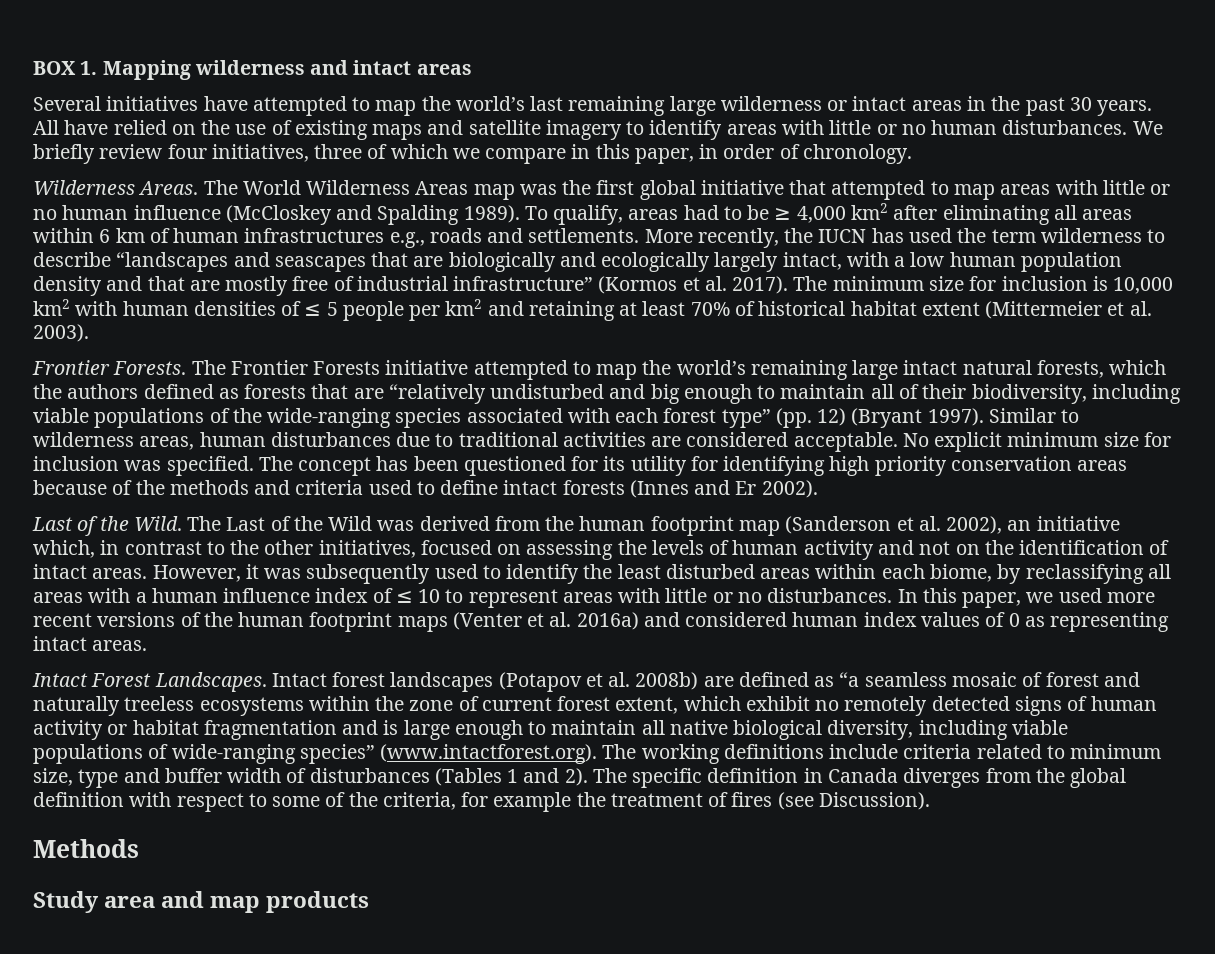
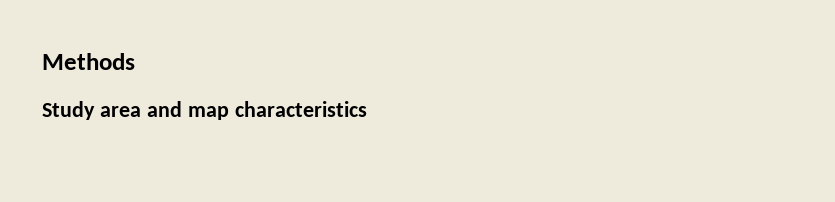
- BOX 1. Mapping wilderness and intact areas
- Several initiatives have attempted to map the world’s last remaining large wilderness or intact areas in the past 30 years. All have relied on the use of existing maps and satellite imagery to identify areas with little or no human disturbances. We briefly review four initiatives, three of which we compare in this paper, in order of chronology.
- Wilderness Areas. The World Wilderness Areas map was the first global initiative that attempted to map areas with little or no human influence (McCloskey and Spalding 1989). To qualify, areas had to be ≥ 4,000 km2 after eliminating all areas within 6 km of human infrastructures e.g., roads and settlements. More recently, the IUCN has used the term wilderness to describe “landscapes and seascapes that are biologically and ecologically largely intact, with a low human population density and that are mostly free of industrial infrastructure” (Kormos et al. 2017). The minimum size for inclusion is 10,000 km2 with human densities of ≤ 5 people per km2 and retaining at least 70% of historical habitat extent (Mittermeier et al. 2003).
- Frontier Forests. The Frontier Forests initiative attempted to map the world’s remaining large intact natural forests, which the authors defined as forests that are “relatively undisturbed and big enough to maintain all of their biodiversity, including viable populations of the wide-ranging species associated with each forest type” (pp. 12) (Bryant 1997). Similar to wilderness areas, human disturbances due to traditional activities are considered acceptable. No explicit minimum size for inclusion was specified. The concept has been questioned for its utility for identifying high priority conservation areas because of the methods and criteria used to define intact forests (Innes and Er 2002).
- Last of the Wild. The Last of the Wild was derived from the human footprint map (Sanderson et al. 2002), an initiative which, in contrast to the other initiatives, focused on assessing the levels of human activity and not on the identification of intact areas. However, it was subsequently used to identify the least disturbed areas within each biome, by reclassifying all areas with a human influence index of ≤ 10 to represent areas with little or no disturbances. In this paper, we used more recent versions of the human footprint maps (Venter et al. 2016a) and considered human index values of 0 as representing intact areas.
- Intact Forest Landscapes. Intact forest landscapes (Potapov et al. 2008b) are defined as “a seamless mosaic of forest and naturally treeless ecosystems within the zone of current forest extent, which exhibit no remotely detected signs of human activity or habitat fragmentation and is large enough to maintain all native biological diversity, including viable populations of wide-ranging species” (www.intactforest.org). The working definitions include criteria related to minimum size, type and buffer width of disturbances (Tables 1 and 2). The specific definition in Canada diverges from the global definition with respect to some of the criteria, for example the treatment of fires (see Discussion).
- Study area and map products
+ Study area and map characteristics

